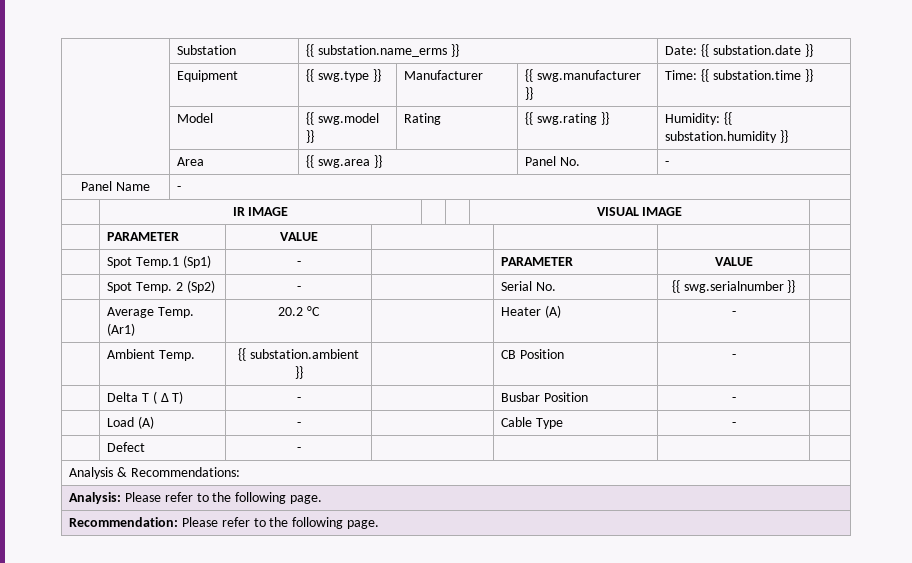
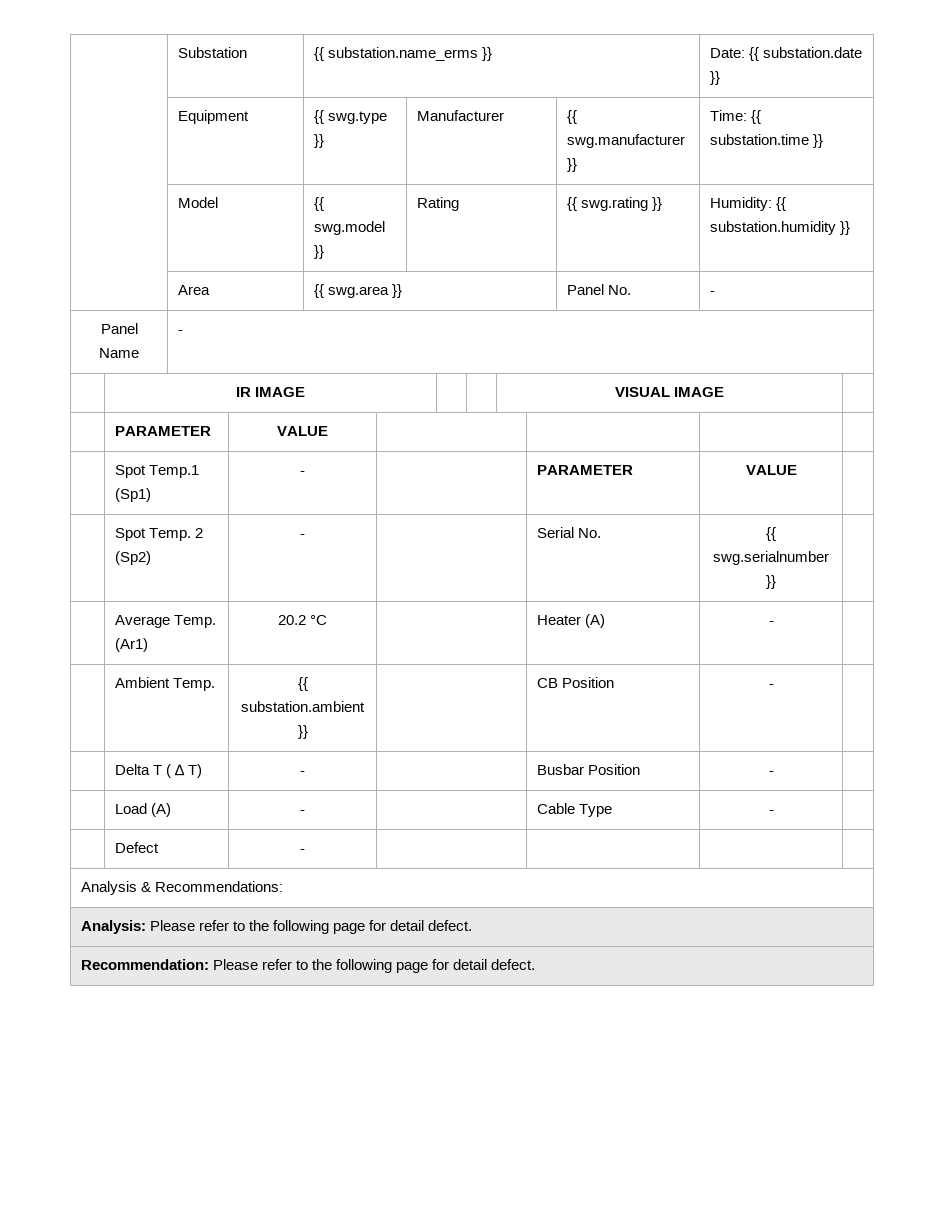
- Analysis: Please refer to the following page.
+ Analysis: Please refer to the following page for detail defect.
- Recommendation: Please refer to the following page.
+ Recommendation: Please refer to the following page for detail defect.

